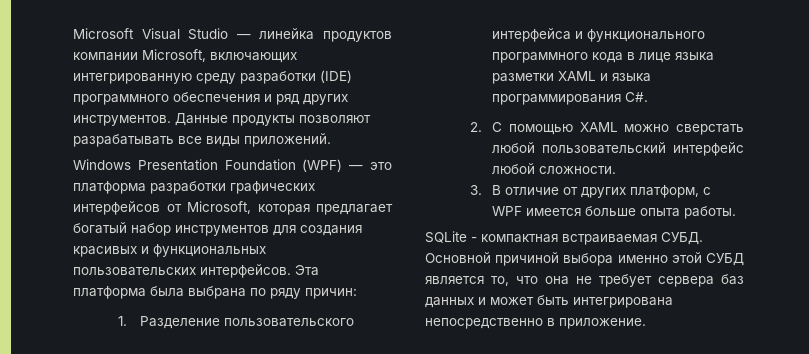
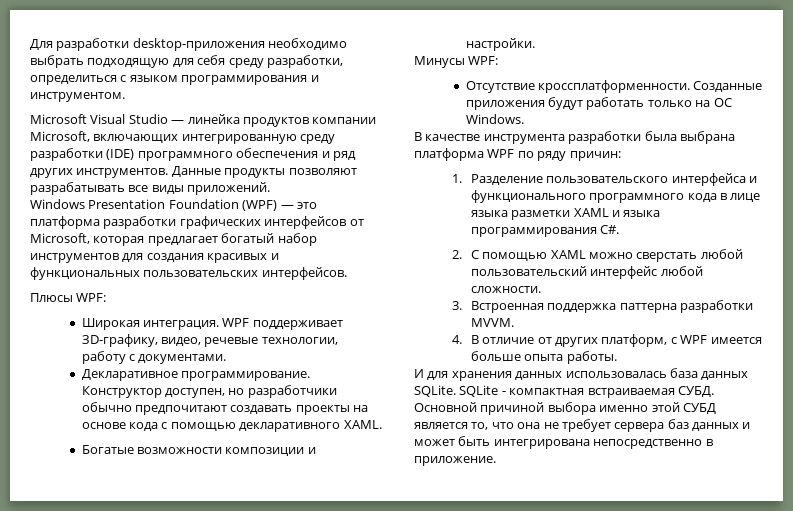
+ Для разработки desktop-приложения необходимо выбрать подходящую для себя среду разработки, определиться с языком программирования и инструментом.
- Windows Presentation Foundation (WPF) — это платформа разработки графических интерфейсов от Microsoft, которая предлагает богатый набор инструментов для создания красивых и функциональных пользовательских интерфейсов. Эта платформа была выбрана по ряду причин:
+ Windows Presentation Foundation (WPF) — это платформа разработки графических интерфейсов от Microsoft, которая предлагает богатый набор инструментов для создания красивых и функциональных пользовательских интерфейсов.
+ Плюсы WPF:
+ Широкая интеграция. WPF поддерживает ЗD-графику, видео, речевые технологии, работу с документами.
+ Декларативное программирование. Конструктор доступен, но разработчики обычно предпочитают создавать проекты на основе кода с помощью декларативного XAML.
+ Богатые возможности композиции и настройки.
+ Минусы WPF:
+ Отсутствие кроссплатформенности. Созданные приложения будут работать только на ОС Windows.
+ В качестве инструмента разработки была выбрана платформа WPF по ряду причин:
- 3. В отличие от других платформ, с WPF имеется больше опыта работы.
+ 3. Встроенная поддержка паттерна разработки MVVM.
+ 4. В отличие от других платформ, с WPF имеется больше опыта работы.
+ И для хранения данных использовалась база данных SQLite.

